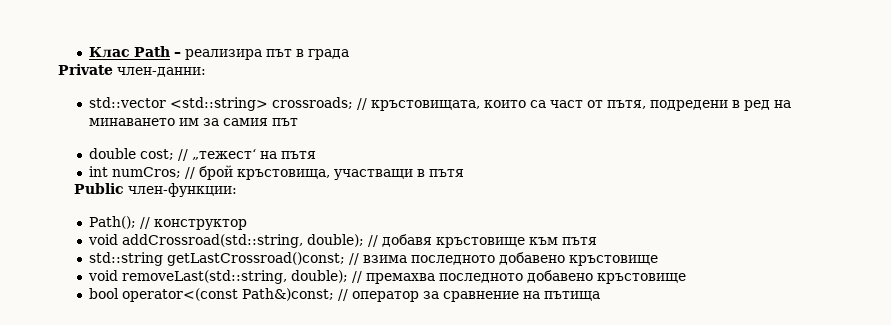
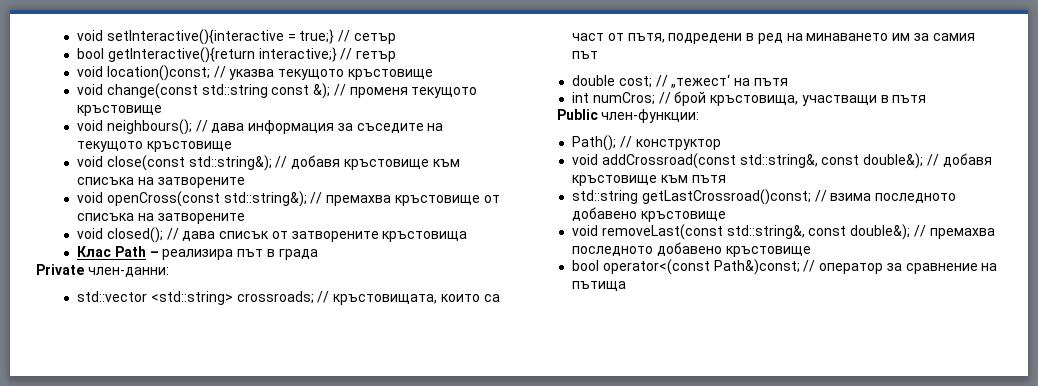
+ void setInteractive(){interactive = true;} // сетър
+ bool getInteractive(){return interactive;} // гетър
+ void location()const; // указва текущото кръстовище
+ void change(const std::string const &); // променя текущото кръстовище
+ void neighbours(); // дава информация за съседите на текущото кръстовище
+ void close(const std::string&); // добавя кръстовище към списъка на затворените
+ void openCross(const std::string&); // премахва кръстовище от списъка на затворените
+ void closed(); // дава списък от затворените кръстовища
- void addCrossroad(std::string, double); // добавя кръстовище към пътя
+ void addCrossroad(const std::string&, const double&); // добавя кръстовище към пътя
- void removeLast(std::string, double); // премахва последното добавено кръстовище
+ void removeLast(const std::string&, const double&); // премахва последното добавено кръстовище

